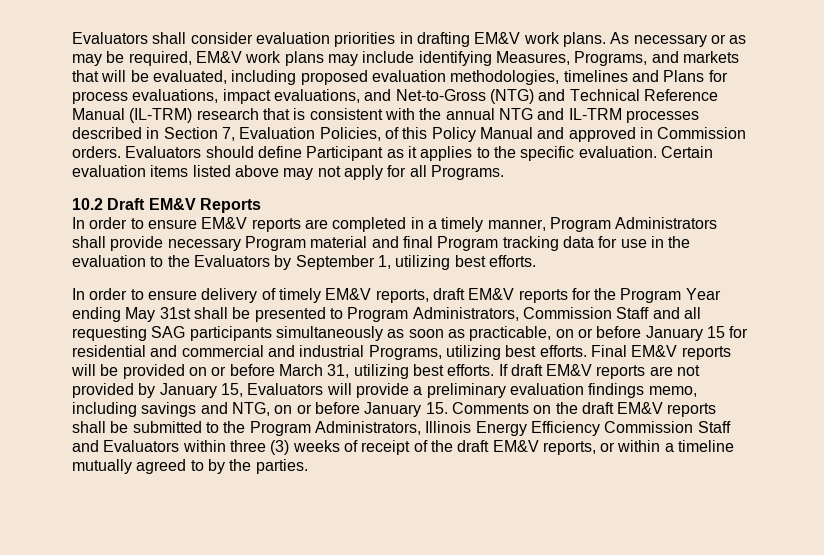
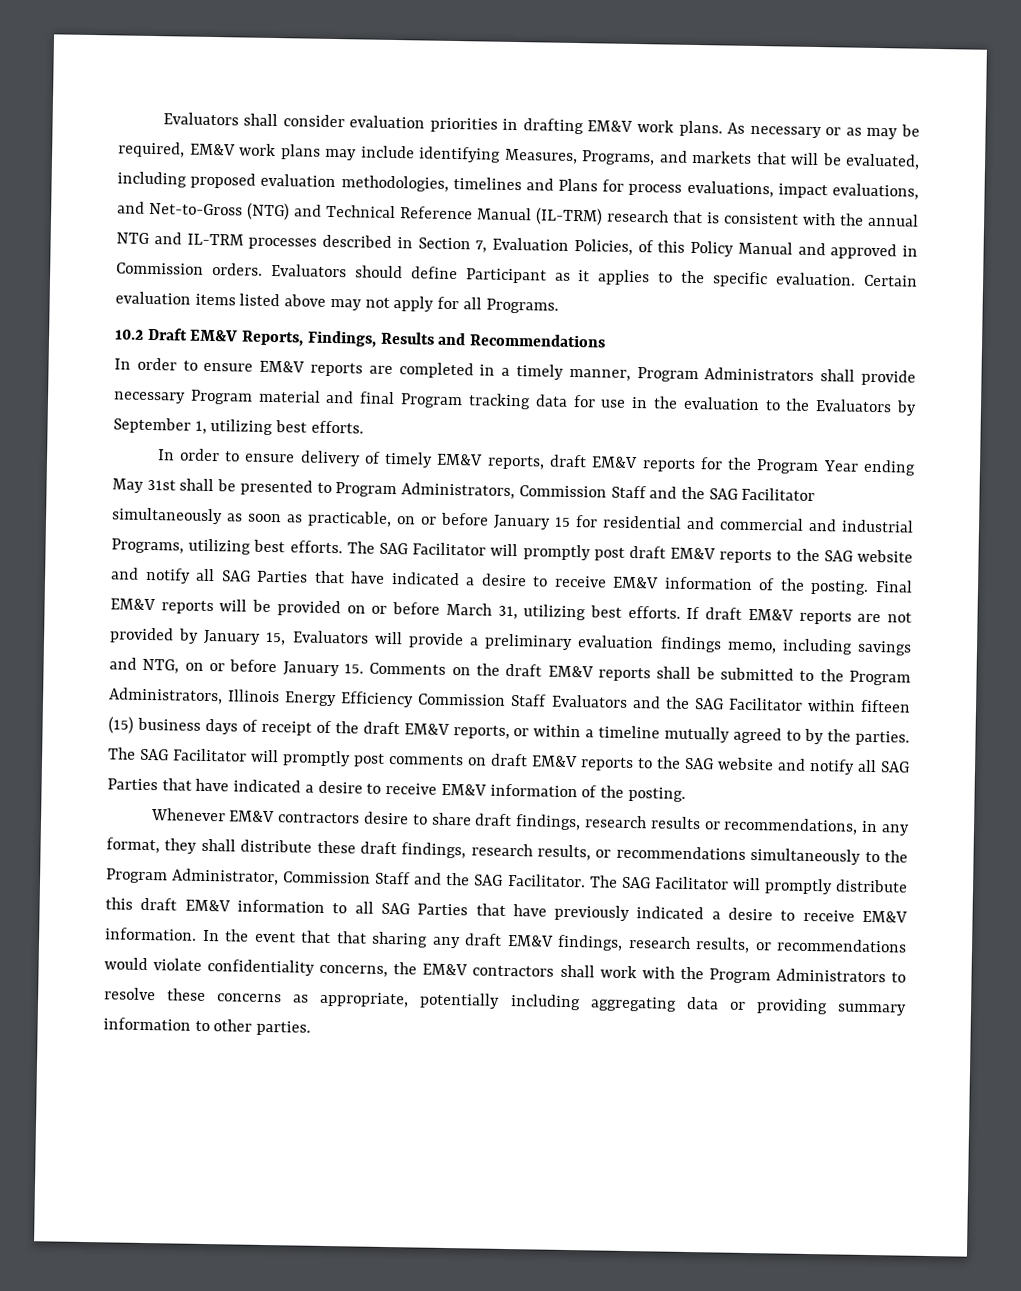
- 10.2 Draft EM&V Reports
+ 10.2 Draft EM&V Reports, Findings, Results and Recommendations
- In order to ensure delivery of timely EM&V reports, draft EM&V reports for the Program Year ending May 31st shall be presented to Program Administrators, Commission Staff and all requesting SAG participants simultaneously as soon as practicable, on or before January 15 for residential and commercial and industrial Programs, utilizing best efforts.
+ In order to ensure delivery of timely EM&V reports, draft EM&V reports for the Program Year ending May 31st shall be presented to Program Administrators, Commission Staff and the SAG Facilitator simultaneously as soon as practicable, on or before January 15 for residential and commercial and industrial Programs, utilizing best efforts.
+ The SAG Facilitator will promptly post draft EM&V reports to the SAG website and notify all SAG Parties that have indicated a desire to receive EM&V information of the posting.
- If draft EM&V reports are not provided by January 15, Evaluators will provide a preliminary evaluation findings memo, including savings and NTG, on or before January 15. Comments on the draft EM&V reports shall be submitted to the Program Administrators, Illinois Energy Efficiency Commission Staff and Evaluators within three (3) weeks of receipt of the draft EM&V reports, or within a timeline mutually agreed to by the parties.
+ If draft EM&V reports are not provided by January 15, Evaluators will provide a preliminary evaluation findings memo, including savings and NTG, on or before January 15. Comments on the draft EM&V reports shall be submitted to the Program Administrators, Illinois Energy Efficiency Commission Staff Evaluators and the SAG Facilitator within fifteen (15) business days of receipt of the draft EM&V reports, or within a timeline mutually agreed to by the parties.
+ The SAG Facilitator will promptly post comments on draft EM&V reports to the SAG website and notify all SAG Parties that have indicated a desire to receive EM&V information of the posting.
+ Whenever EM&V contractors desire to share draft findings, research results or recommendations, in any format, they shall distribute these draft findings, research results, or recommendations simultaneously to the Program Administrator, Commission Staff and the SAG Facilitator. The SAG Facilitator will promptly distribute this draft EM&V information to all SAG Parties that have previously indicated a desire to receive EM&V information. In the event that that sharing any draft EM&V findings, research results, or recommendations would violate confidentiality concerns, the EM&V contractors shall work with the Program Administrators to resolve these concerns as appropriate, potentially including aggregating data or providing summary information to other parties.

